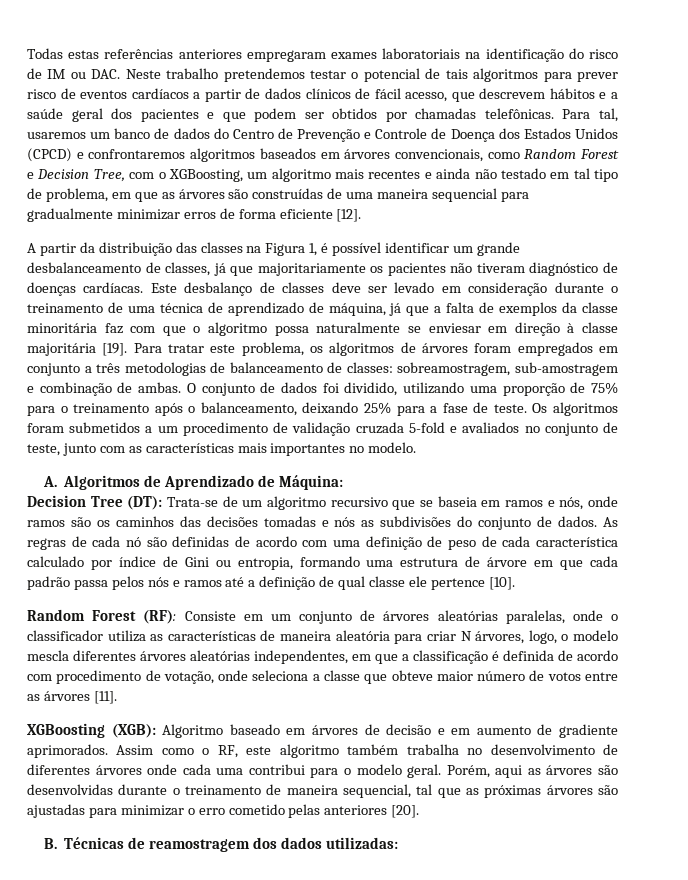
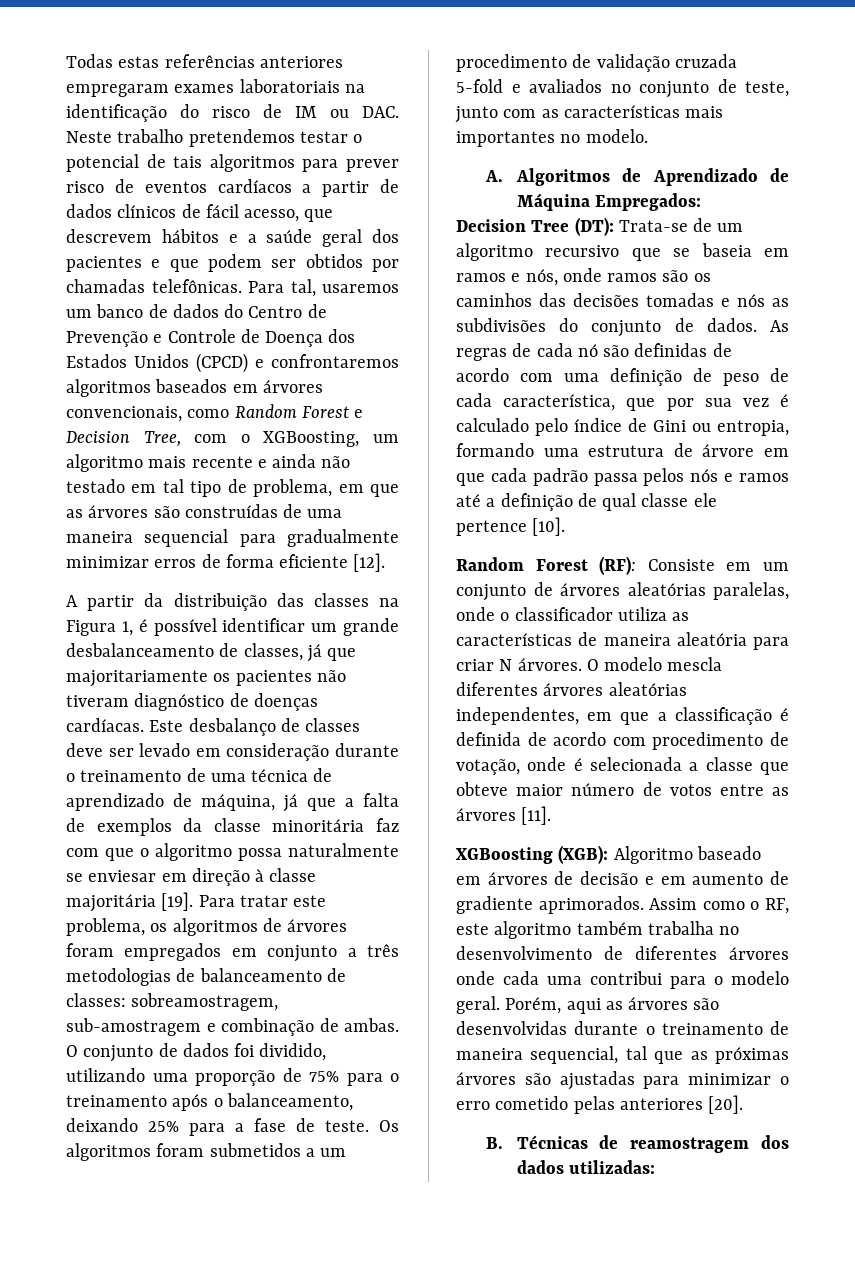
- Para tal, usaremos um banco de dados do Centro de Prevenção e Controle de Doença dos Estados Unidos (CPCD) e confrontaremos algoritmos baseados em árvores convencionais, como Random Forest e Decision Tree, com o XGBoosting, um algoritmo mais recentes e ainda não testado em tal tipo de problema, em que as árvores são construídas de uma maneira sequencial para gradualmente minimizar erros de forma eficiente [12].
+ Para tal, usaremos um banco de dados do Centro de Prevenção e Controle de Doença dos Estados Unidos (CPCD) e confrontaremos algoritmos baseados em árvores convencionais, como Random Forest e Decision Tree, com o XGBoosting, um algoritmo mais recente e ainda não testado em tal tipo de problema, em que as árvores são construídas de uma maneira sequencial para gradualmente minimizar erros de forma eficiente [12].
- A. Algoritmos de Aprendizado de Máquina:
+ A. Algoritmos de Aprendizado de Máquina Empregados:
- As regras de cada nó são definidas de acordo com uma definição de peso de cada característica calculado por índice de Gini ou entropia, formando uma estrutura de árvore em que cada padrão passa pelos nós e ramos até a definição de qual classe ele pertence [10].
+ As regras de cada nó são definidas de acordo com uma definição de peso de cada característica, que por sua vez é calculado pelo índice de Gini ou entropia, formando uma estrutura de árvore em que cada padrão passa pelos nós e ramos até a definição de qual classe ele pertence [10].
- Random Forest (RF): Consiste em um conjunto de árvores aleatórias paralelas, onde o classificador utiliza as características de maneira aleatória para criar N árvores, logo, o modelo mescla diferentes árvores aleatórias independentes, em que a classificação é definida de acordo com procedimento de votação, onde seleciona a classe que obteve maior número de votos entre as árvores [11].
+ Random Forest (RF): Consiste em um conjunto de árvores aleatórias paralelas, onde o classificador utiliza as características de maneira aleatória para criar N árvores. O modelo mescla diferentes árvores aleatórias independentes, em que a classificação é definida de acordo com procedimento de votação, onde é selecionada a classe que obteve maior número de votos entre as árvores [11].

